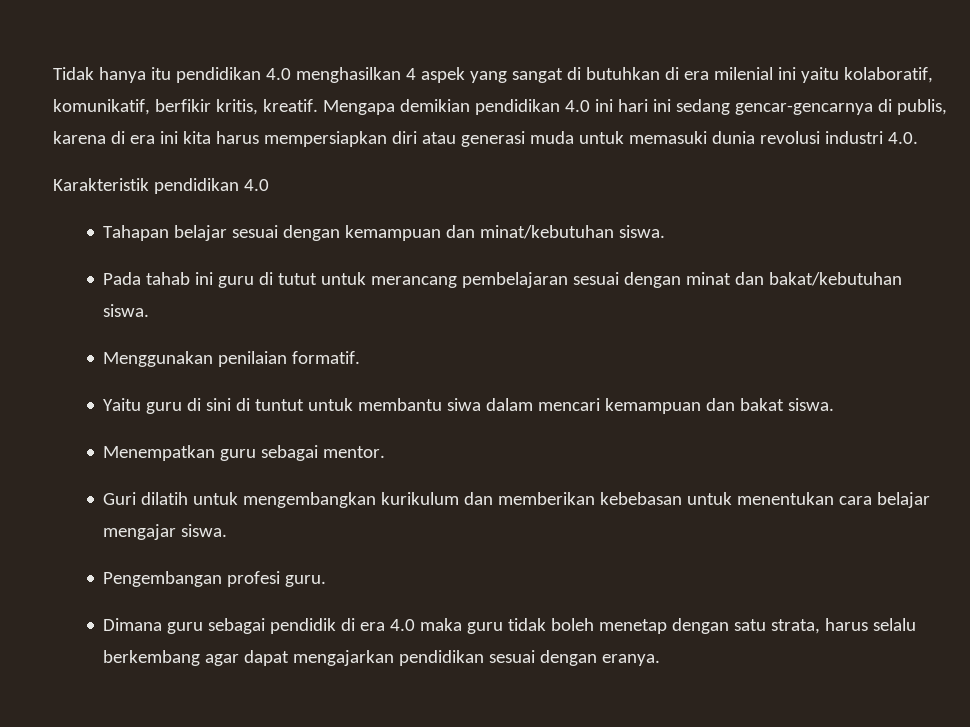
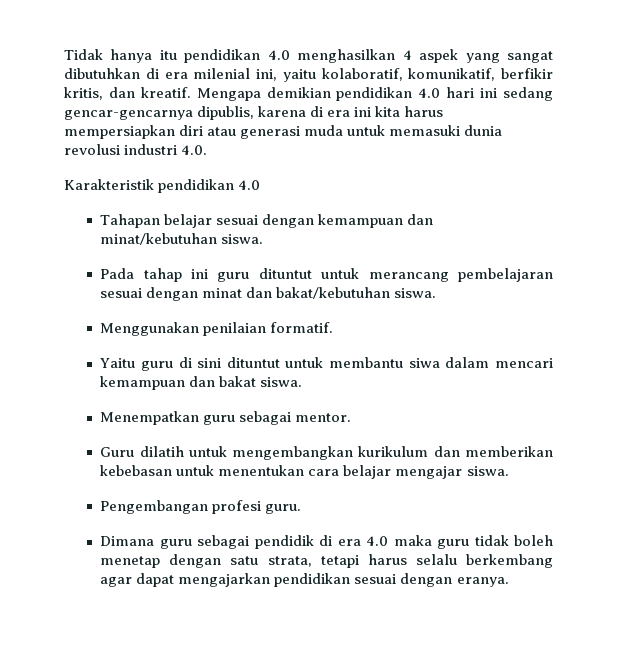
- Tidak hanya itu pendidikan 4.0 menghasilkan 4 aspek yang sangat di butuhkan di era milenial ini yaitu kolaboratif, komunikatif, berfikir kritis, kreatif.
+ Tidak hanya itu pendidikan 4.0 menghasilkan 4 aspek yang sangat dibutuhkan di era milenial ini, yaitu kolaboratif, komunikatif, berfikir kritis, dan kreatif.
- Mengapa demikian pendidikan 4.0 ini hari ini sedang gencar-gencarnya di publis, karena di era ini kita harus mempersiapkan diri atau generasi muda untuk memasuki dunia revolusi industri 4.0.
+ Mengapa demikian pendidikan 4.0 hari ini sedang gencar-gencarnya dipublis, karena di era ini kita harus mempersiapkan diri atau generasi muda untuk memasuki dunia revolusi industri 4.0.
- Pada tahab ini guru di tutut untuk merancang pembelajaran sesuai dengan minat dan bakat/kebutuhan siswa.
+ Pada tahap ini guru dituntut untuk merancang pembelajaran sesuai dengan minat dan bakat/kebutuhan siswa.
- Yaitu guru di sini di tuntut untuk membantu siwa dalam mencari kemampuan dan bakat siswa.
+ Yaitu guru di sini dituntut untuk membantu siwa dalam mencari kemampuan dan bakat siswa.
- Guri dilatih untuk mengembangkan kurikulum dan memberikan kebebasan untuk menentukan cara belajar mengajar siswa.
+ Guru dilatih untuk mengembangkan kurikulum dan memberikan kebebasan untuk menentukan cara belajar mengajar siswa.
- Dimana guru sebagai pendidik di era 4.0 maka guru tidak boleh menetap dengan satu strata, harus selalu berkembang agar dapat mengajarkan pendidikan sesuai dengan eranya.
+ Dimana guru sebagai pendidik di era 4.0 maka guru tidak boleh menetap dengan satu strata, tetapi harus selalu berkembang agar dapat mengajarkan pendidikan sesuai dengan eranya.

